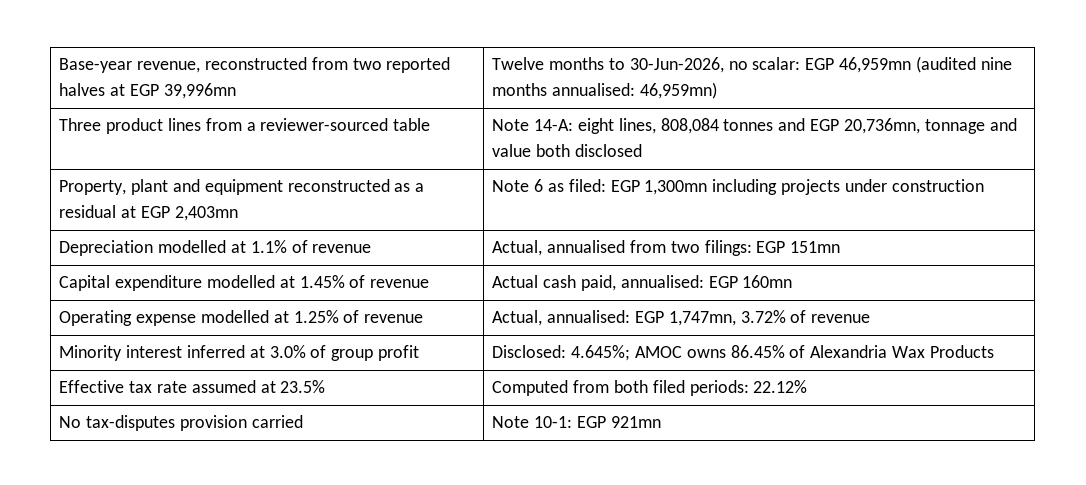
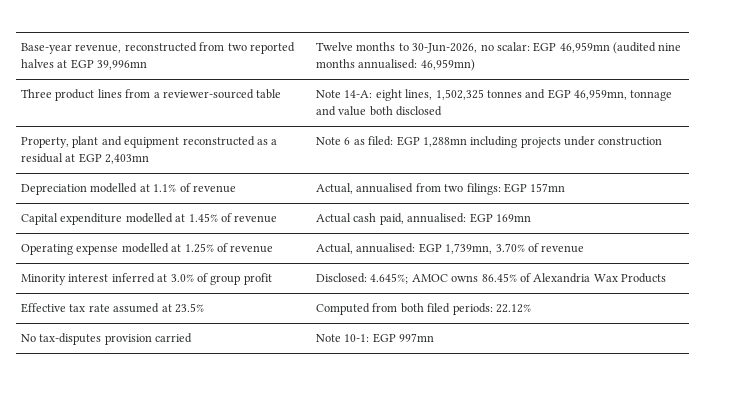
- Three product lines from a reviewer-sourced table | Note 14-A: eight lines, 808,084 tonnes and EGP 20,736mn, tonnage and value both disclosed
+ Three product lines from a reviewer-sourced table | Note 14-A: eight lines, 1,502,325 tonnes and EGP 46,959mn, tonnage and value both disclosed
- Property, plant and equipment reconstructed as a residual at EGP 2,403mn | Note 6 as filed: EGP 1,300mn including projects under construction
+ Property, plant and equipment reconstructed as a residual at EGP 2,403mn | Note 6 as filed: EGP 1,288mn including projects under construction
- Depreciation modelled at 1.1% of revenue | Actual, annualised from two filings: EGP 151mn
+ Depreciation modelled at 1.1% of revenue | Actual, annualised from two filings: EGP 157mn
- Capital expenditure modelled at 1.45% of revenue | Actual cash paid, annualised: EGP 160mn
+ Capital expenditure modelled at 1.45% of revenue | Actual cash paid, annualised: EGP 169mn
- Operating expense modelled at 1.25% of revenue | Actual, annualised: EGP 1,747mn, 3.72% of revenue
+ Operating expense modelled at 1.25% of revenue | Actual, annualised: EGP 1,739mn, 3.70% of revenue
- No tax-disputes provision carried | Note 10-1: EGP 921mn
+ No tax-disputes provision carried | Note 10-1: EGP 997mn

